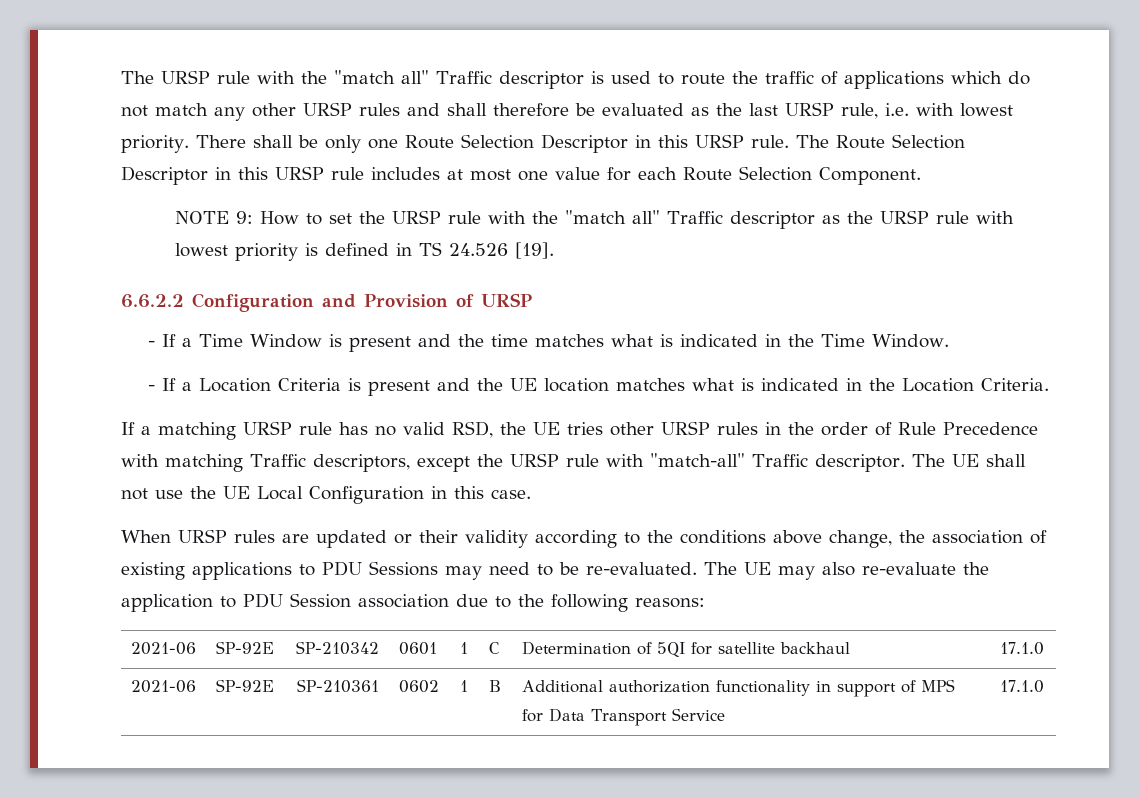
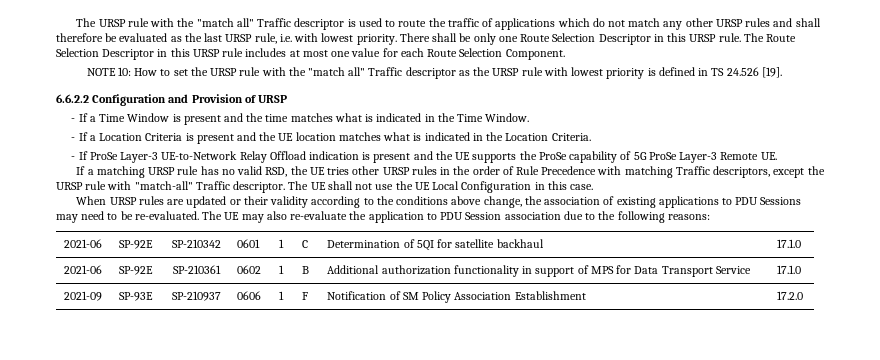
- NOTE 9: How to set the URSP rule with the "match all" Traffic descriptor as the URSP rule with lowest priority is defined in TS 24.526 [19].
+ NOTE 10: How to set the URSP rule with the "match all" Traffic descriptor as the URSP rule with lowest priority is defined in TS 24.526 [19].
+ - If ProSe Layer-3 UE-to-Network Relay Offload indication is present and the UE supports the ProSe capability of 5G ProSe Layer-3 Remote UE.
+ 2021-09 | SP-93E | SP-210937 | 0606 | 1 | F | Notification of SM Policy Association Establishment | 17.2.0

